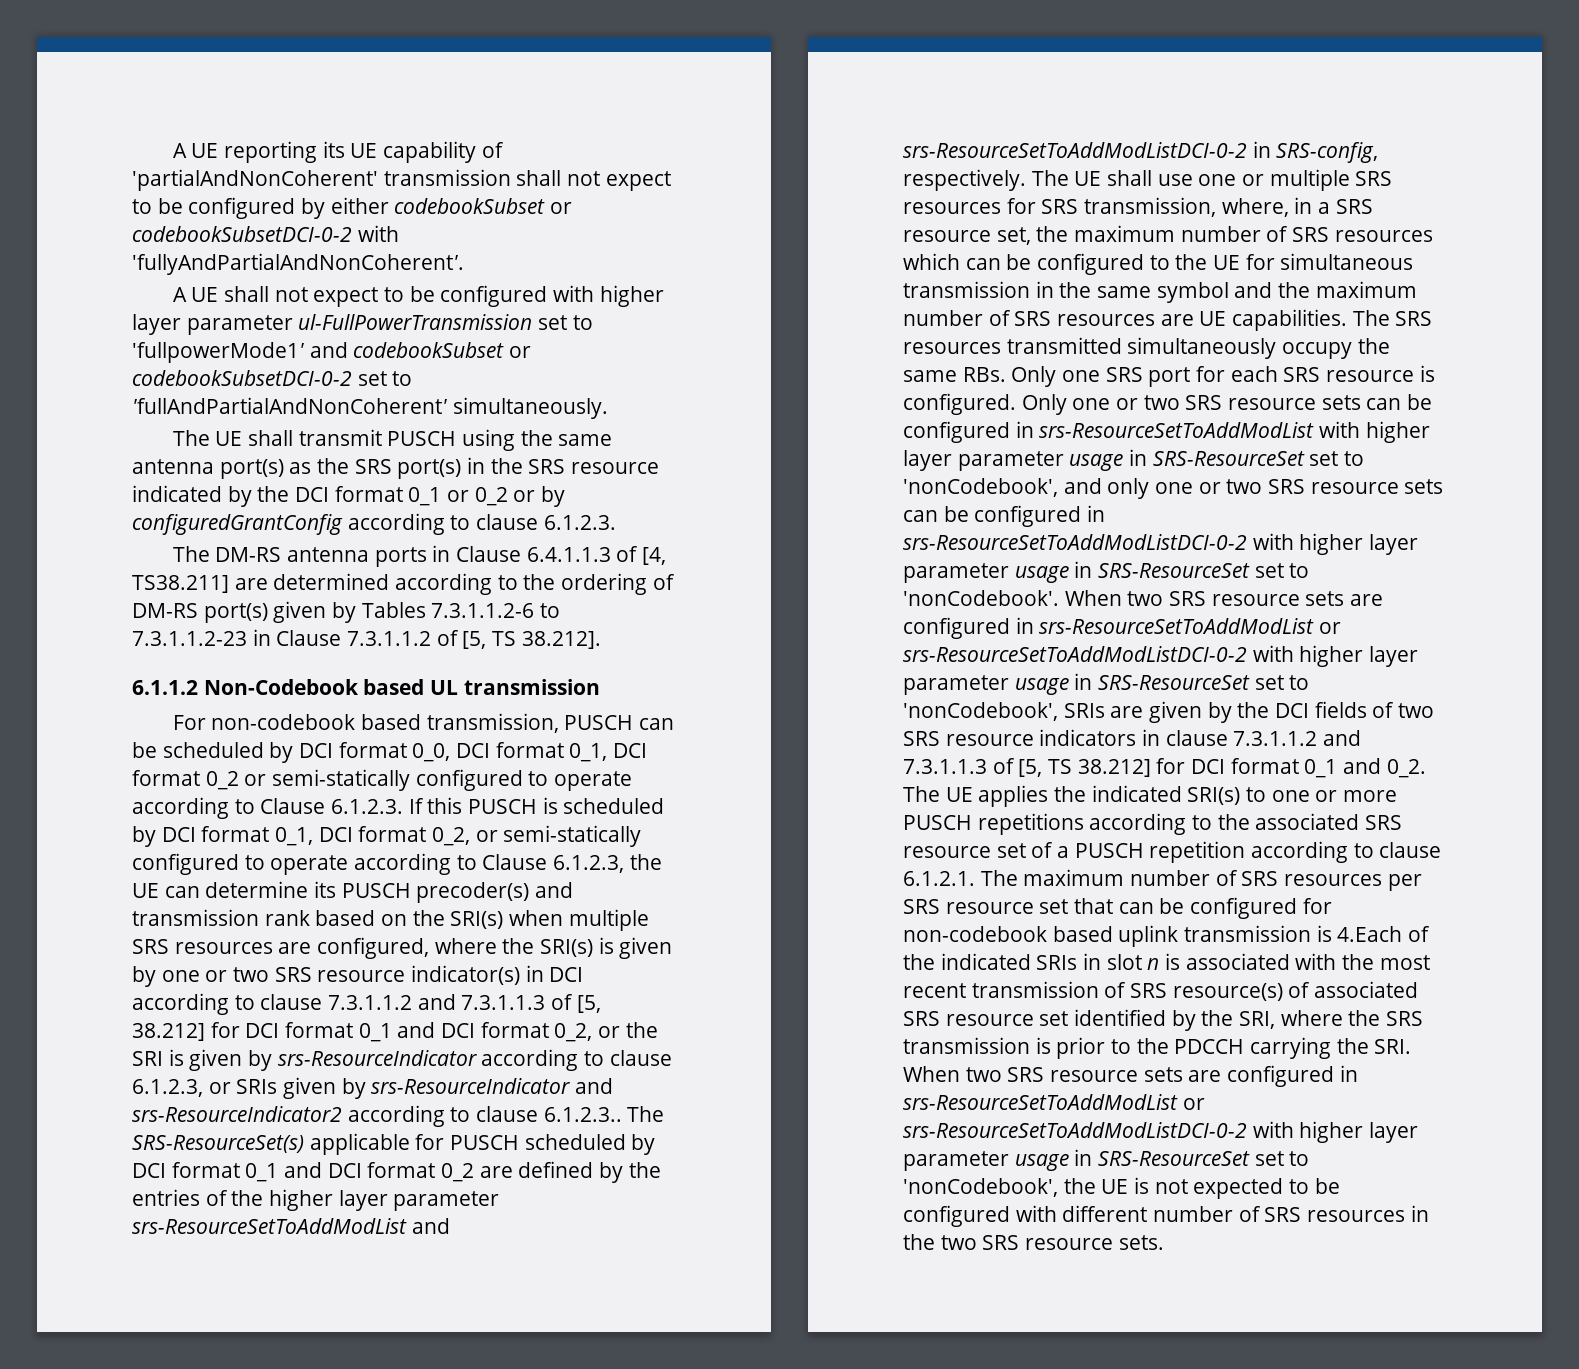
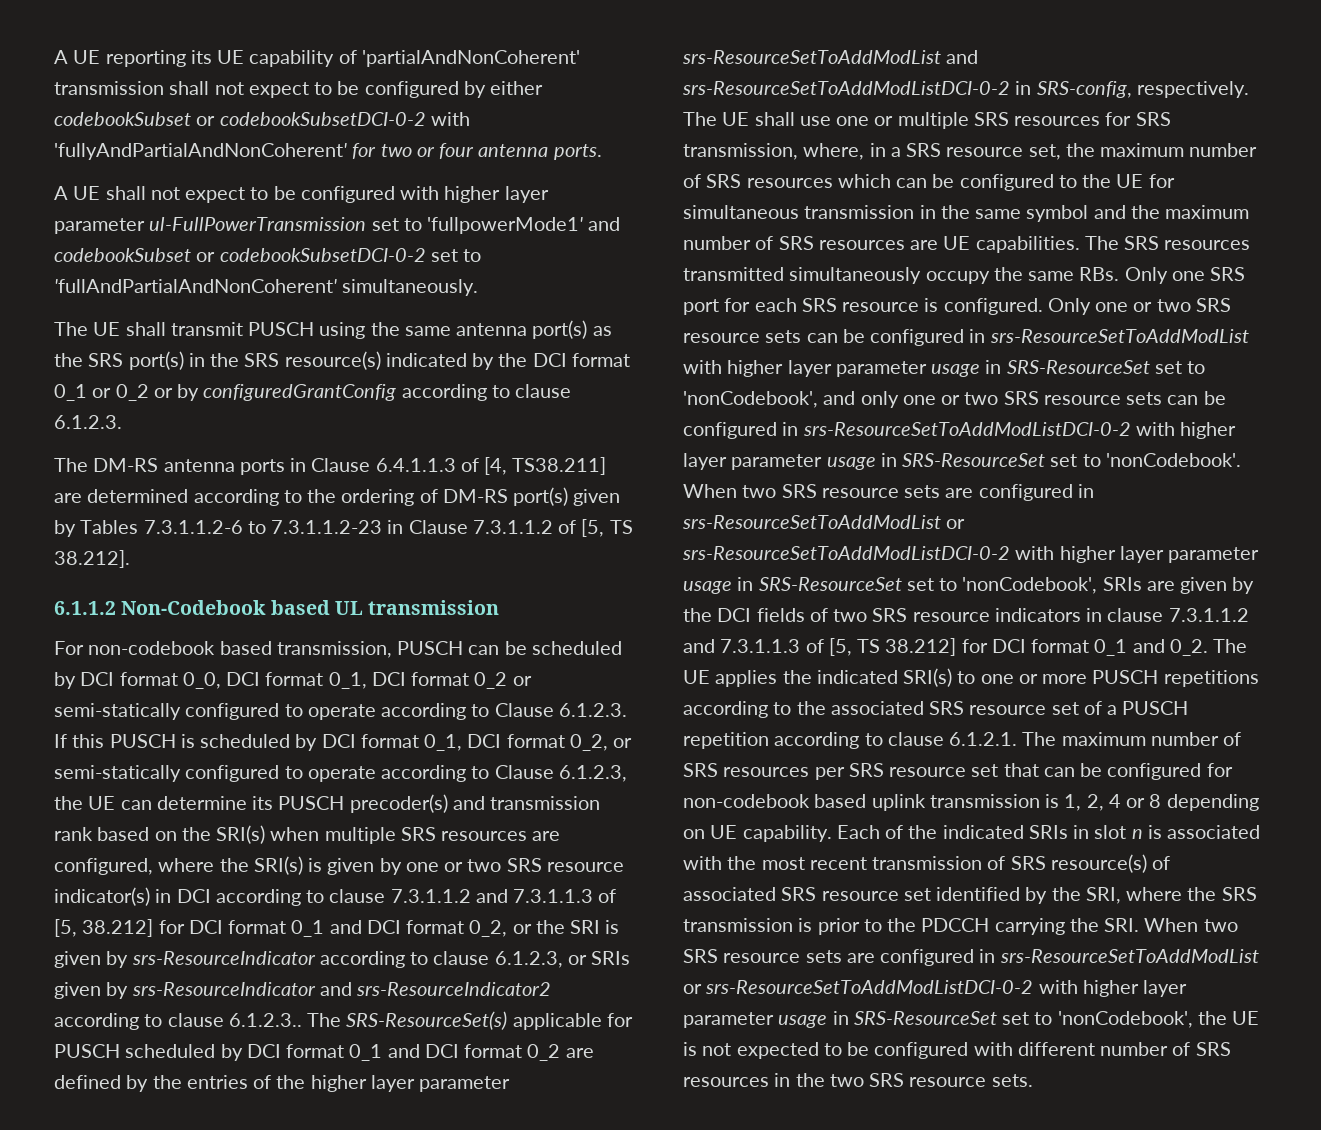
- A UE reporting its UE capability of 'partialAndNonCoherent' transmission shall not expect to be configured by either codebookSubset or codebookSubsetDCI-0-2 with 'fullyAndPartialAndNonCoherent'.
+ A UE reporting its UE capability of 'partialAndNonCoherent' transmission shall not expect to be configured by either codebookSubset or codebookSubsetDCI-0-2 with 'fullyAndPartialAndNonCoherent' for two or four antenna ports.
- The UE shall transmit PUSCH using the same antenna port(s) as the SRS port(s) in the SRS resource indicated by the DCI format 0_1 or 0_2 or by configuredGrantConfig according to clause 6.1.2.3.
+ The UE shall transmit PUSCH using the same antenna port(s) as the SRS port(s) in the SRS resource(s) indicated by the DCI format 0_1 or 0_2 or by configuredGrantConfig according to clause 6.1.2.3.
- The UE applies the indicated SRI(s) to one or more PUSCH repetitions according to the associated SRS resource set of a PUSCH repetition according to clause 6.1.2.1. The maximum number of SRS resources per SRS resource set that can be configured for non-codebook based uplink transmission is 4.Each of the indicated SRIs in slot n is associated with the most recent transmission of SRS resource(s) of associated SRS resource set identified by the SRI, where the SRS transmission is prior to the PDCCH carrying the SRI. When two SRS resource sets are configured in srs-ResourceSetToAddModList or srs-ResourceSetToAddModListDCI-0-2 with higher layer parameter usage in SRS-ResourceSet set to 'nonCodebook', the UE is not expected to be configured with different number of SRS resources in the two SRS resource sets.
+ The UE applies the indicated SRI(s) to one or more PUSCH repetitions according to the associated SRS resource set of a PUSCH repetition according to clause 6.1.2.1. The maximum number of SRS resources per SRS resource set that can be configured for non-codebook based uplink transmission is 1, 2, 4 or 8 depending on UE capability. Each of the indicated SRIs in slot n is associated with the most recent transmission of SRS resource(s) of associated SRS resource set identified by the SRI, where the SRS transmission is prior to the PDCCH carrying the SRI. When two SRS resource sets are configured in srs-ResourceSetToAddModList or srs-ResourceSetToAddModListDCI-0-2 with higher layer parameter usage in SRS-ResourceSet set to 'nonCodebook', the UE is not expected to be configured with different number of SRS resources in the two SRS resource sets.

